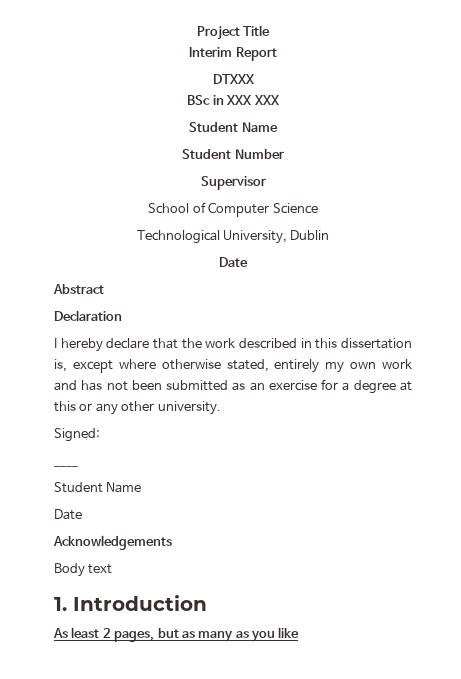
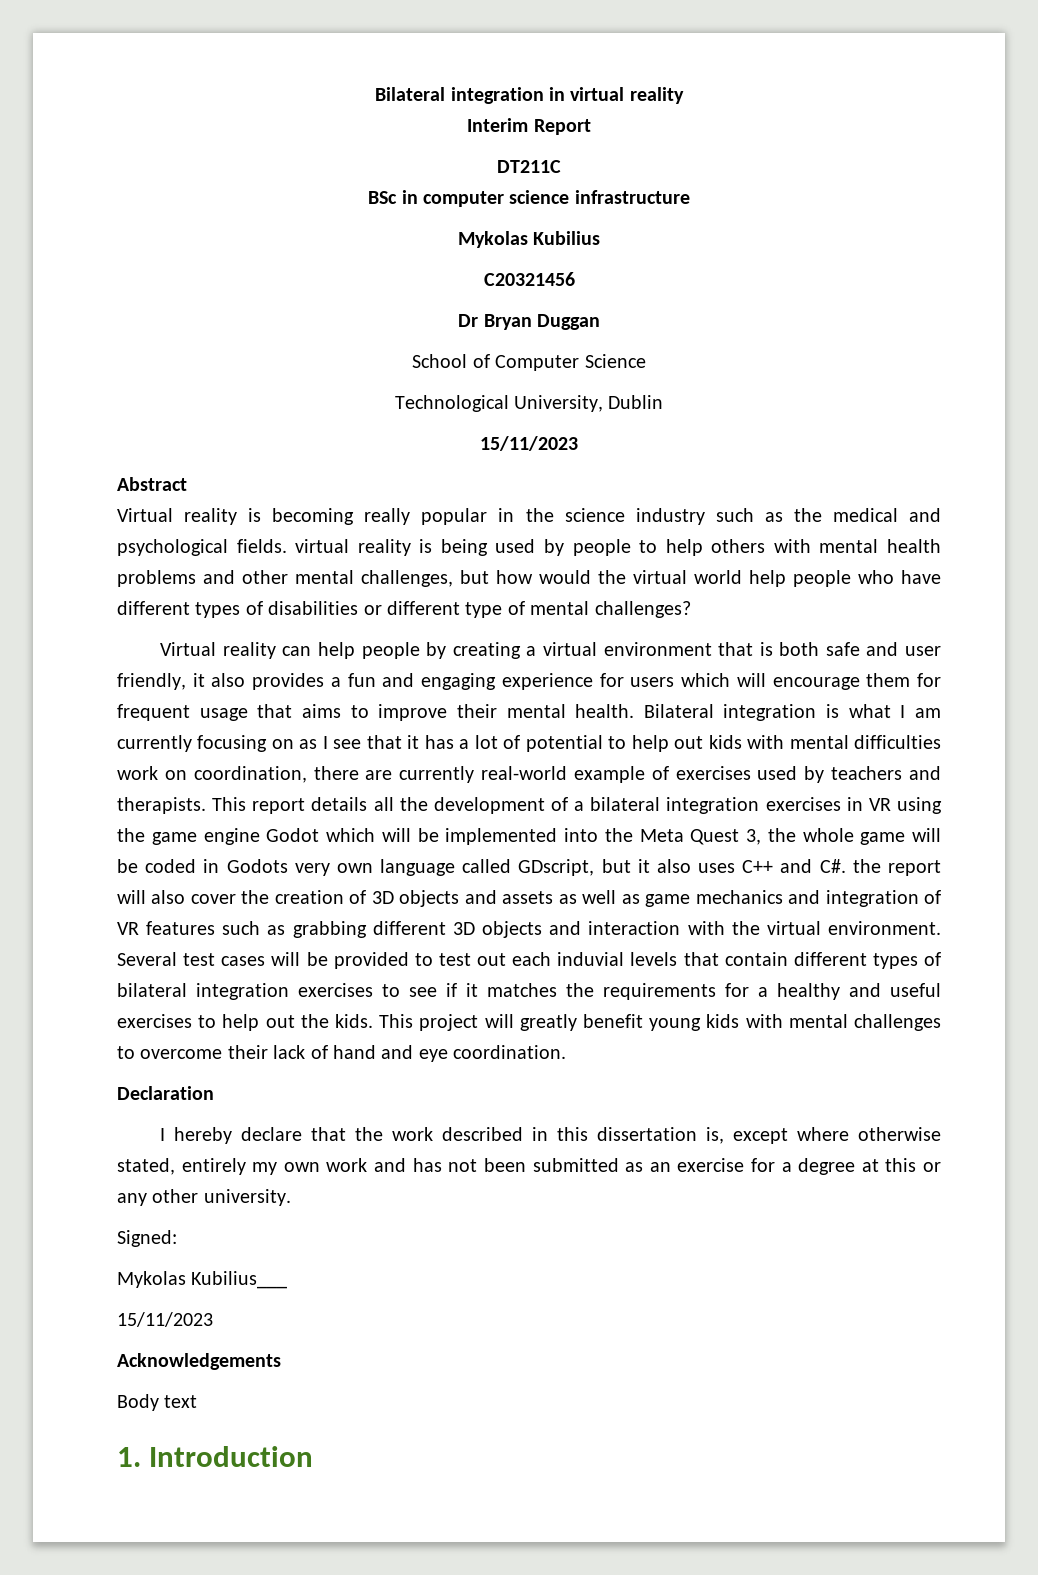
- Project Title
+ Bilateral integration in virtual reality
- DTXXX
+ DT211C
- BSc in XXX XXX
- Student Name
- Student Number
- Supervisor
+ BSc in computer science infrastructure
+ Mykolas Kubilius
+ C20321456
+ Dr Bryan Duggan
  Technological University, Dublin
- Date
+ 15/11/2023
+ Virtual reality is becoming really popular in the science industry such as the medical and psychological fields. virtual reality is being used by people to help others with mental health problems and other mental challenges, but how would the virtual world help people who have different types of disabilities or different type of mental challenges?
+ Virtual reality can help people by creating a virtual environment that is both safe and user friendly, it also provides a fun and engaging experience for users which will encourage them for frequent usage that aims to improve their mental health. Bilateral integration is what I am currently focusing on as I see that it has a lot of potential to help out kids with mental difficulties work on coordination, there are currently real-world example of exercises used by teachers and therapists. This report details all the development of a bilateral integration exercises in VR using the game engine Godot which will be implemented into the Meta Quest 3, the whole game will be coded in Godots very own language called GDscript, but it also uses C++ and C#. the report will also cover the creation of 3D objects and assets as well as game mechanics and integration of VR features such as grabbing different 3D objects and interaction with the virtual environment. Several test cases will be provided to test out each induvial levels that contain different types of bilateral integration exercises to see if it matches the requirements for a healthy and useful exercises to help out the kids. This project will greatly benefit young kids with mental challenges to overcome their lack of hand and eye coordination.
- ____
- Student Name
- Date
+ Mykolas Kubilius___
+ 15/11/2023
- As least 2 pages, but as many as you like

